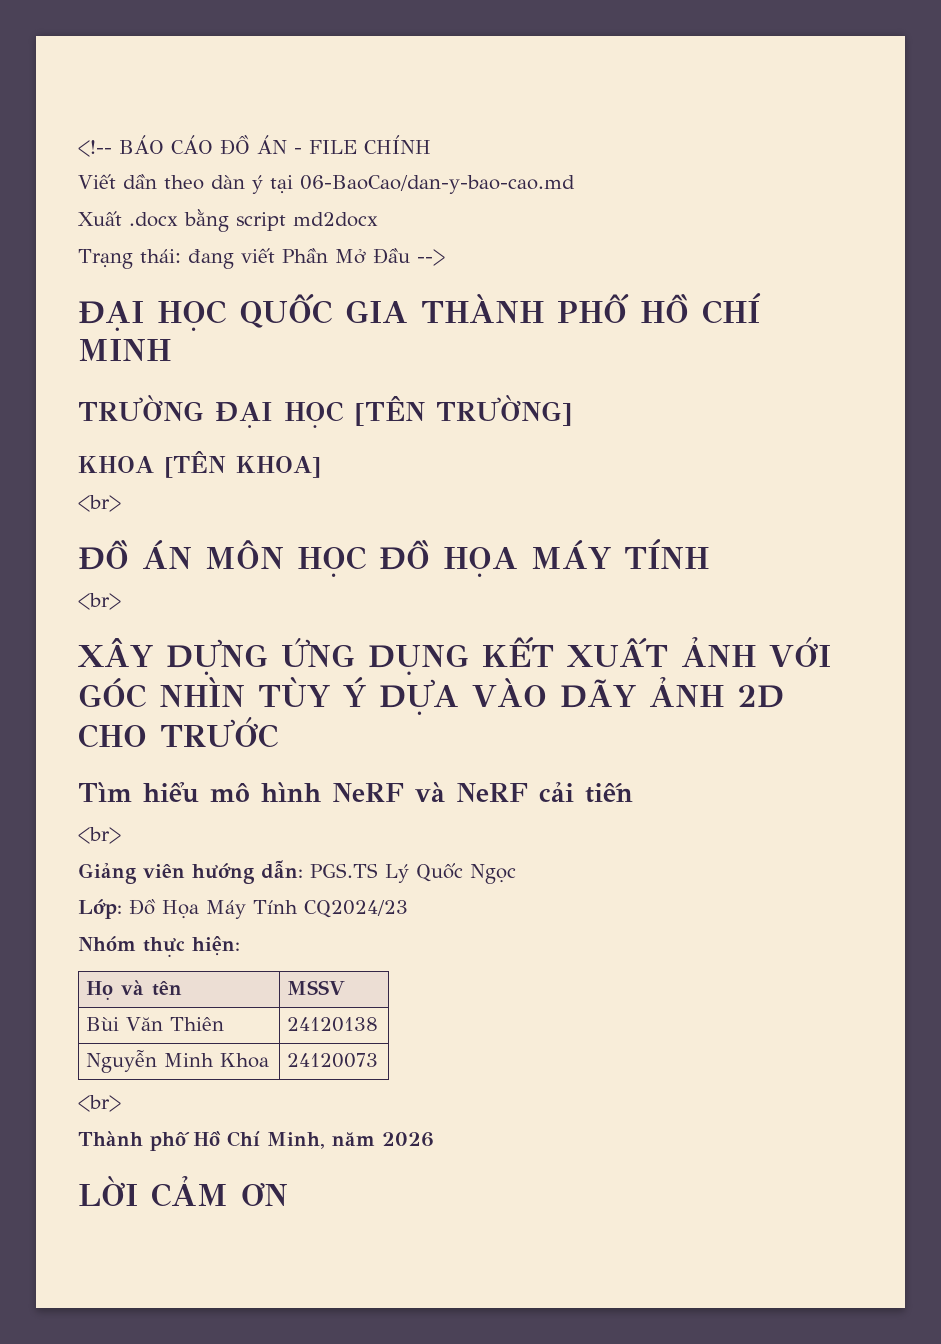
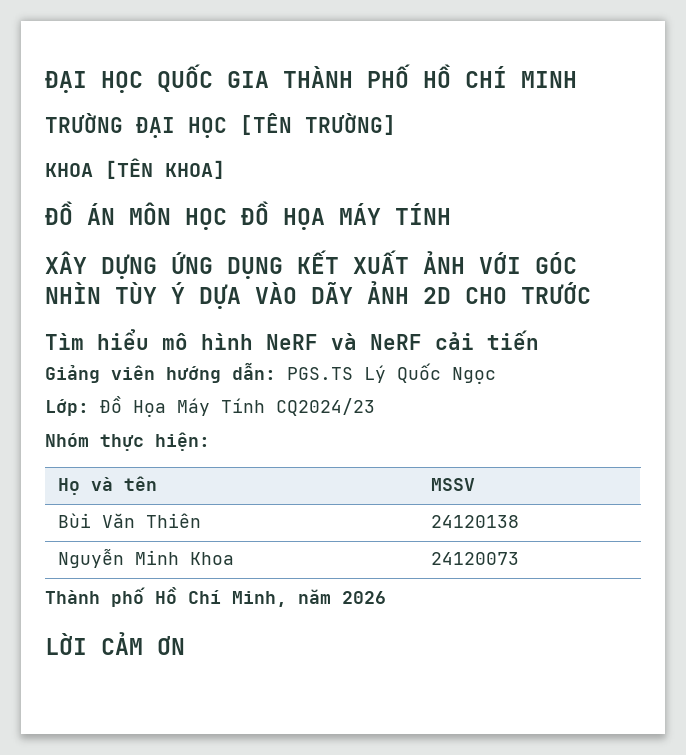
- <!-- BÁO CÁO ĐỒ ÁN - FILE CHÍNH
- Viết dần theo dàn ý tại 06-BaoCao/dan-y-bao-cao.md
- Xuất .docx bằng script md2docx
- Trạng thái: đang viết Phần Mở Đầu -->
  KHOA [TÊN KHOA]
- <br>
  ĐỒ ÁN MÔN HỌC ĐỒ HỌA MÁY TÍNH
- <br>
  Tìm hiểu mô hình NeRF và NeRF cải tiến
- <br>
  Nguyễn Minh Khoa | 24120073
- <br>

